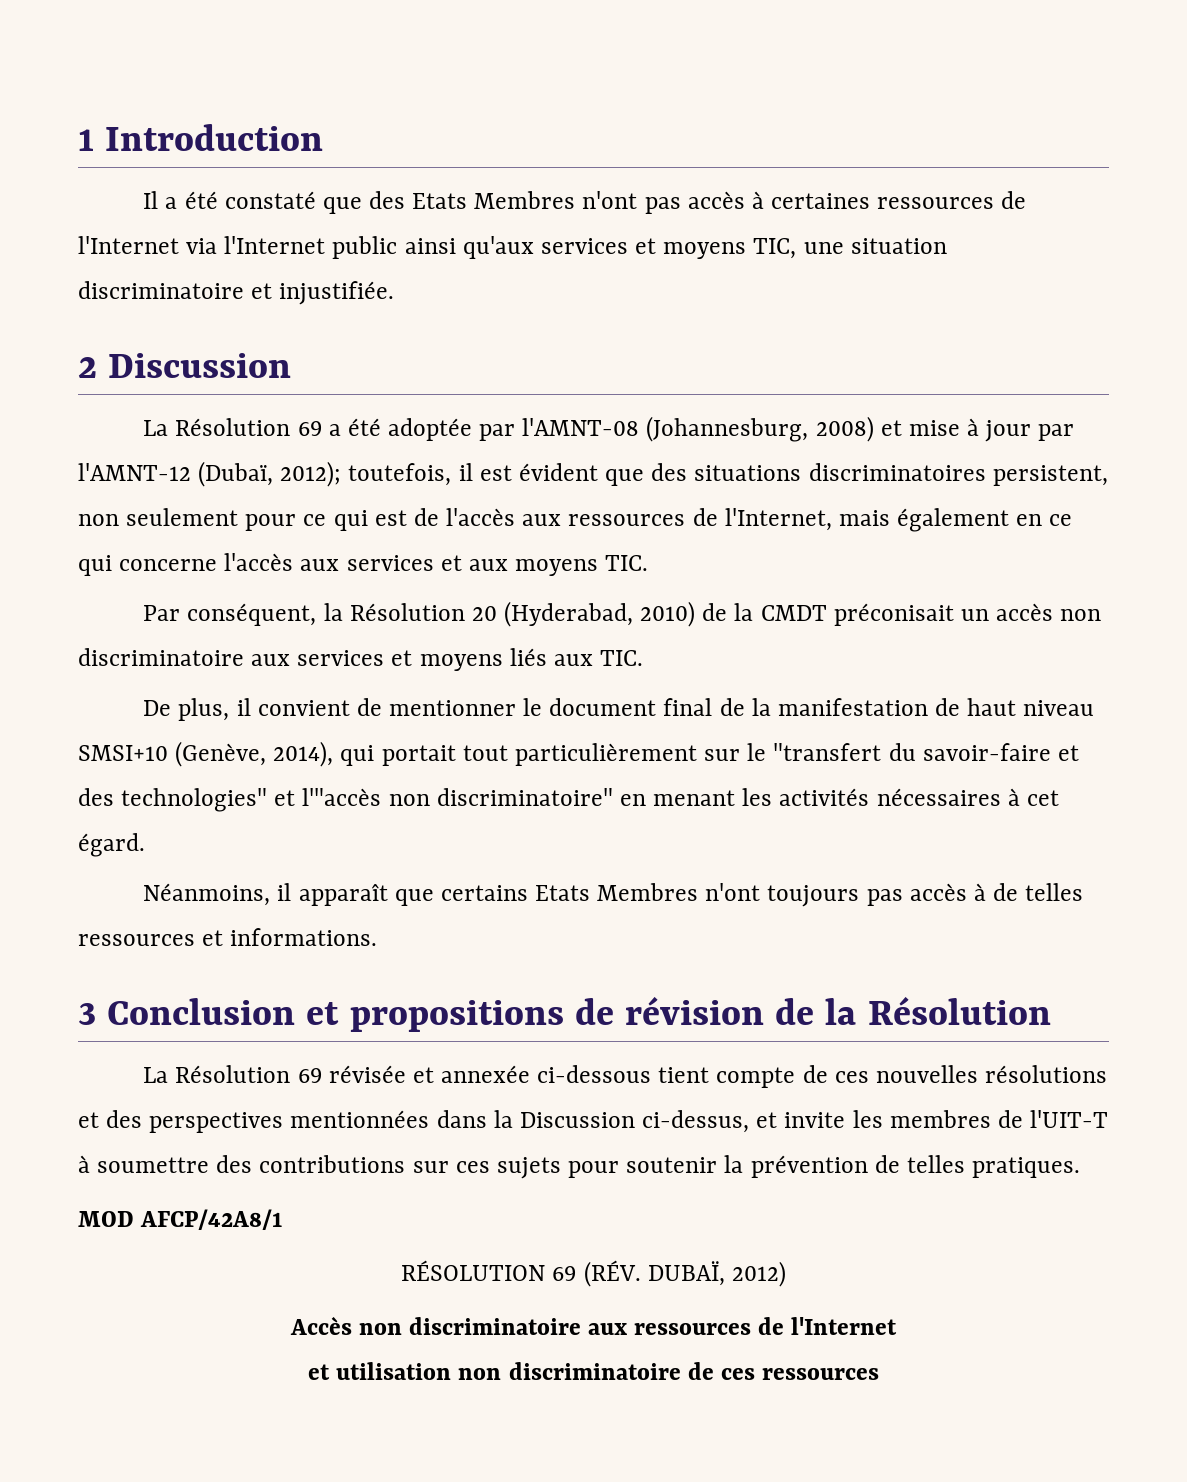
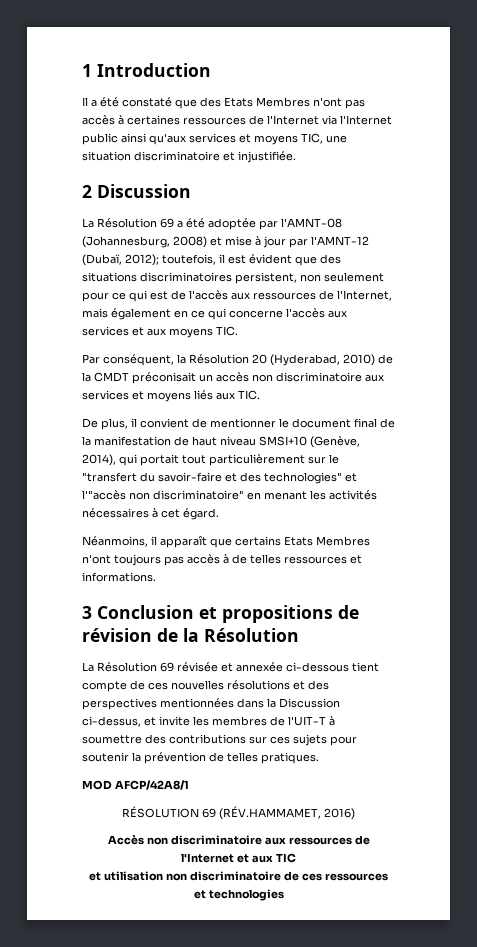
- RÉSOLUTION 69 (RÉV. DUBAÏ, 2012)
+ RÉSOLUTION 69 (RÉV.HAMMAMET, 2016)
- Accès non discriminatoire aux ressources de l'Internet
+ Accès non discriminatoire aux ressources de l'Internet et aux TIC
- et utilisation non discriminatoire de ces ressources
+ et utilisation non discriminatoire de ces ressources et technologies

